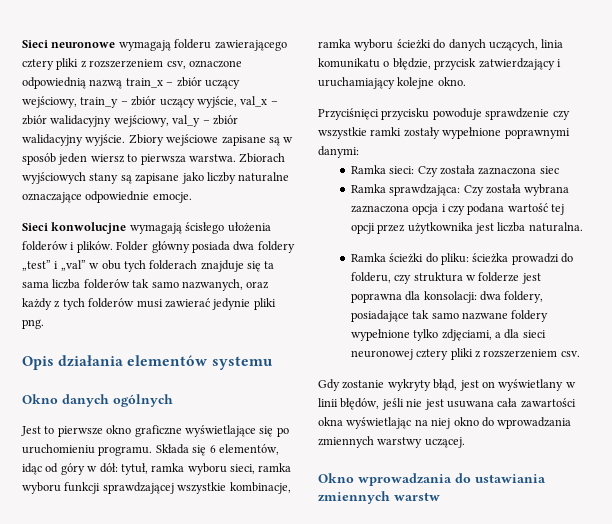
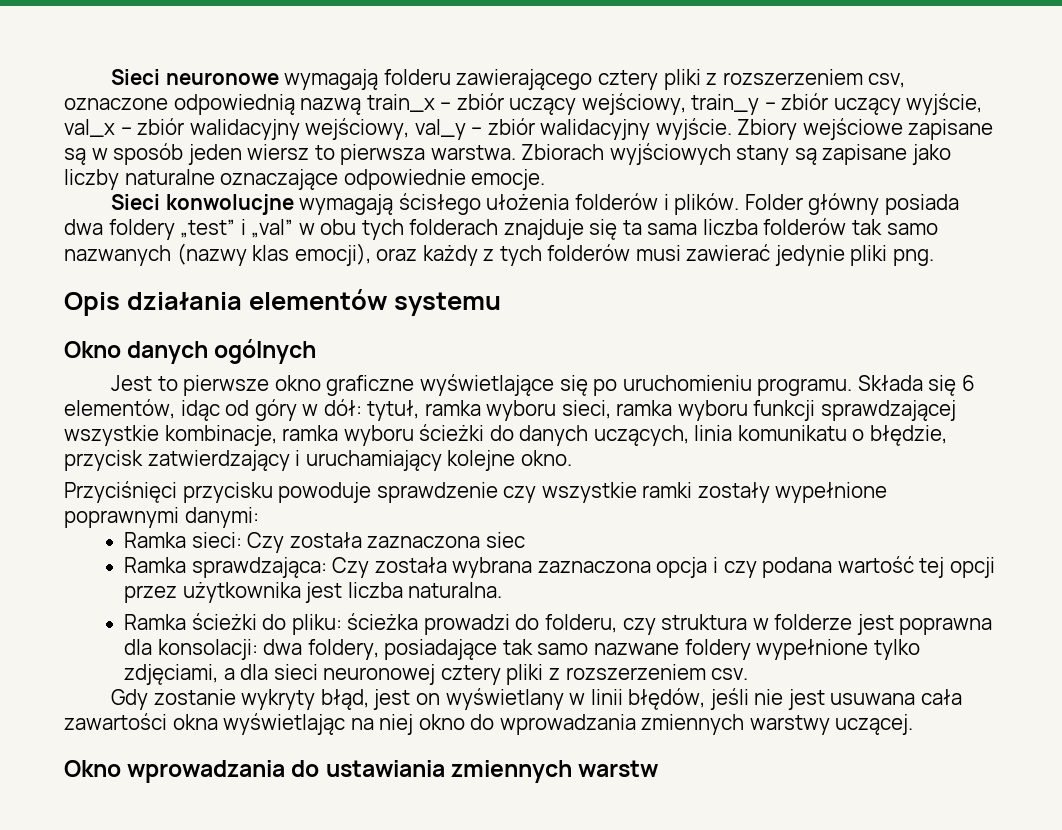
- Folder główny posiada dwa foldery „test” i „val” w obu tych folderach znajduje się ta sama liczba folderów tak samo nazwanych, oraz każdy z tych folderów musi zawierać jedynie pliki png.
+ Folder główny posiada dwa foldery „test” i „val” w obu tych folderach znajduje się ta sama liczba folderów tak samo nazwanych (nazwy klas emocji), oraz każdy z tych folderów musi zawierać jedynie pliki png.

